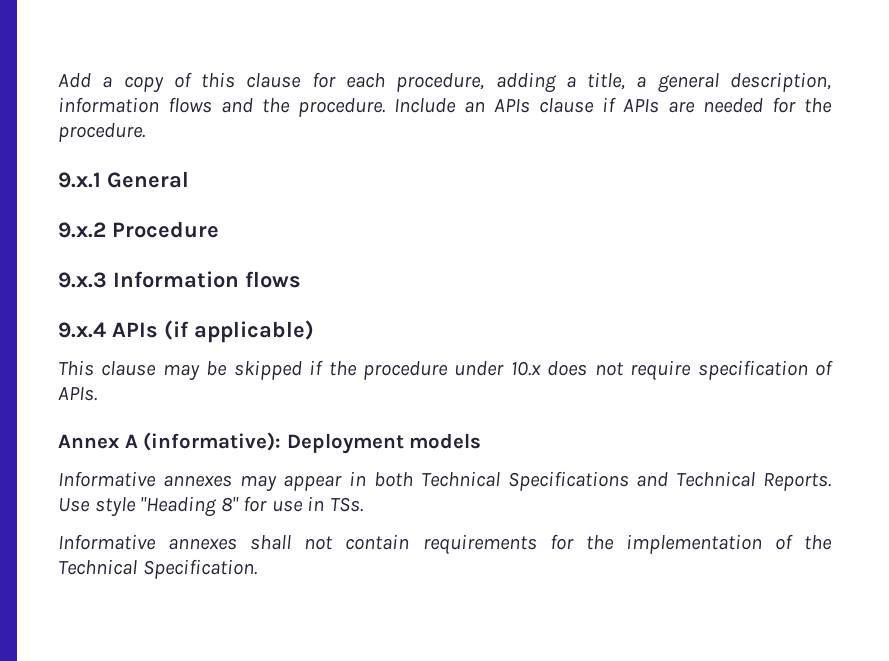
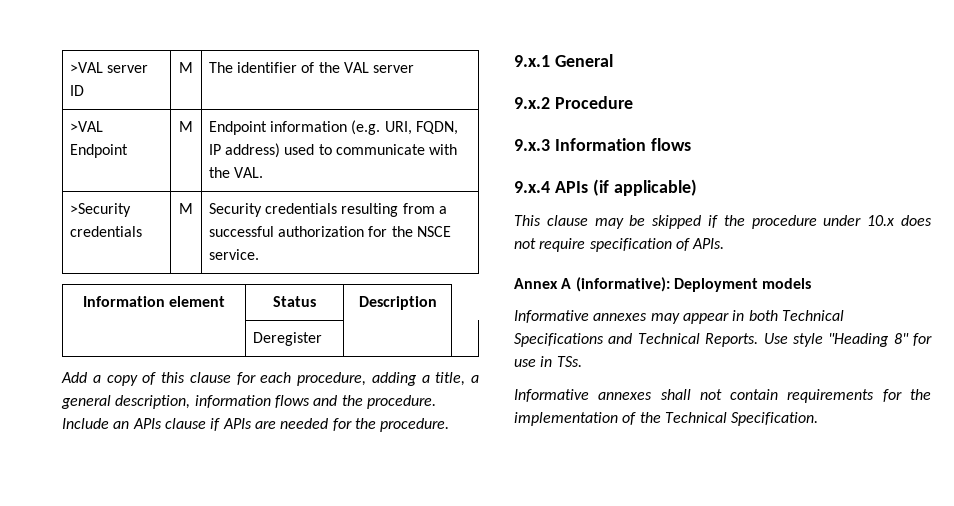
+ >VAL server ID | M | The identifier of the VAL server
+ >VAL Endpoint | M | Endpoint information (e.g. URI, FQDN, IP address) used to communicate with the VAL.
+ >Security credentials | M | Security credentials resulting from a successful authorization for the NSCE service.
+ Information element | Status | Description
+ | Deregister | |

